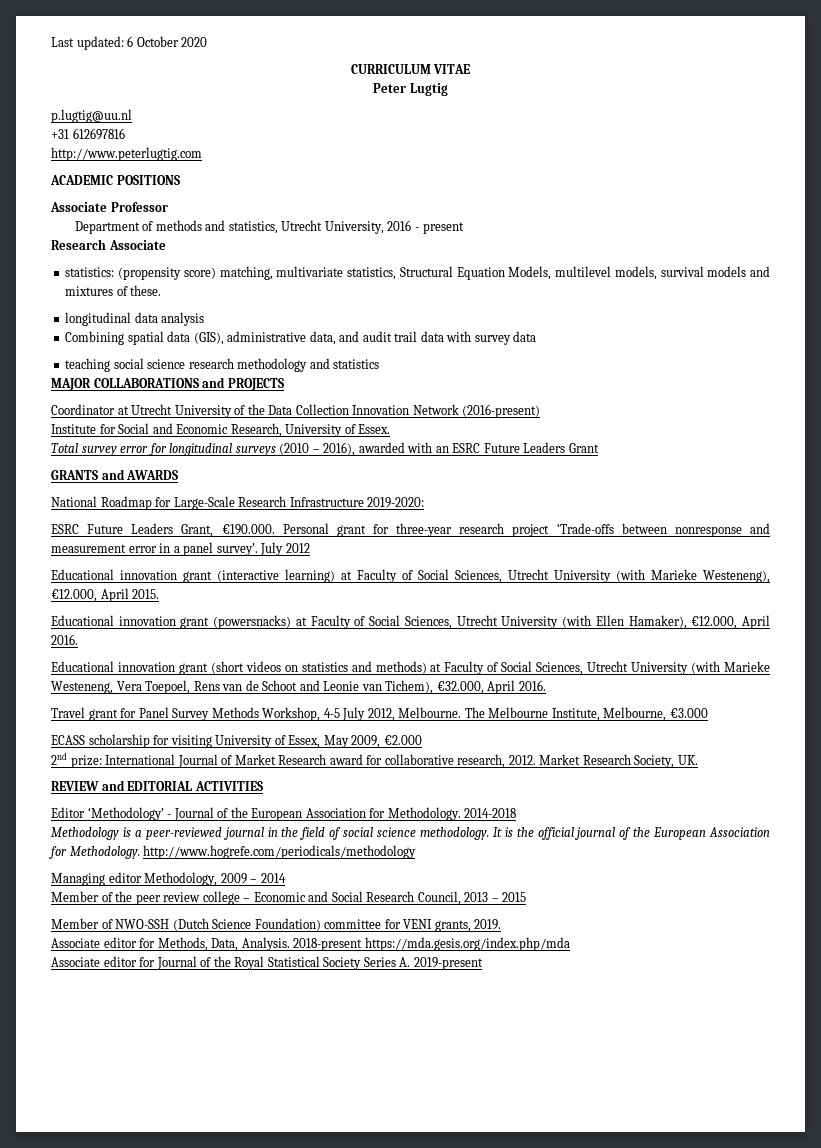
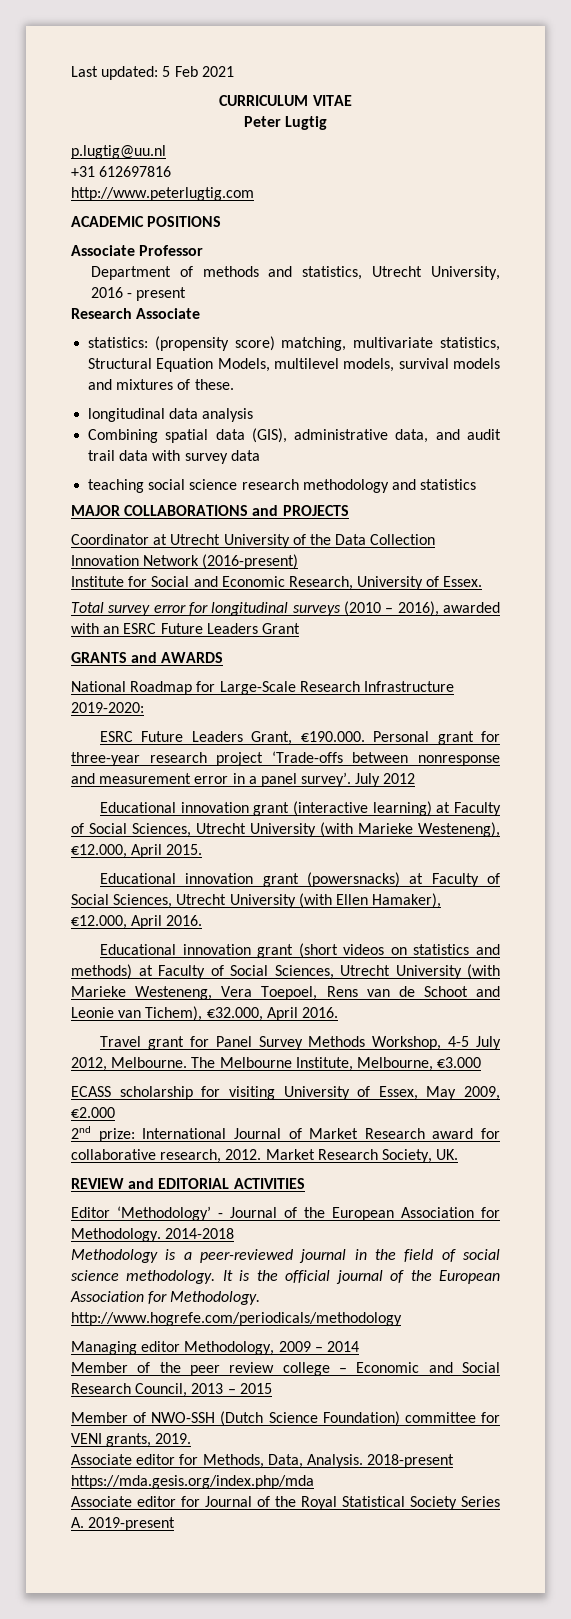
- Last updated: 6 October 2020
+ Last updated: 5 Feb 2021

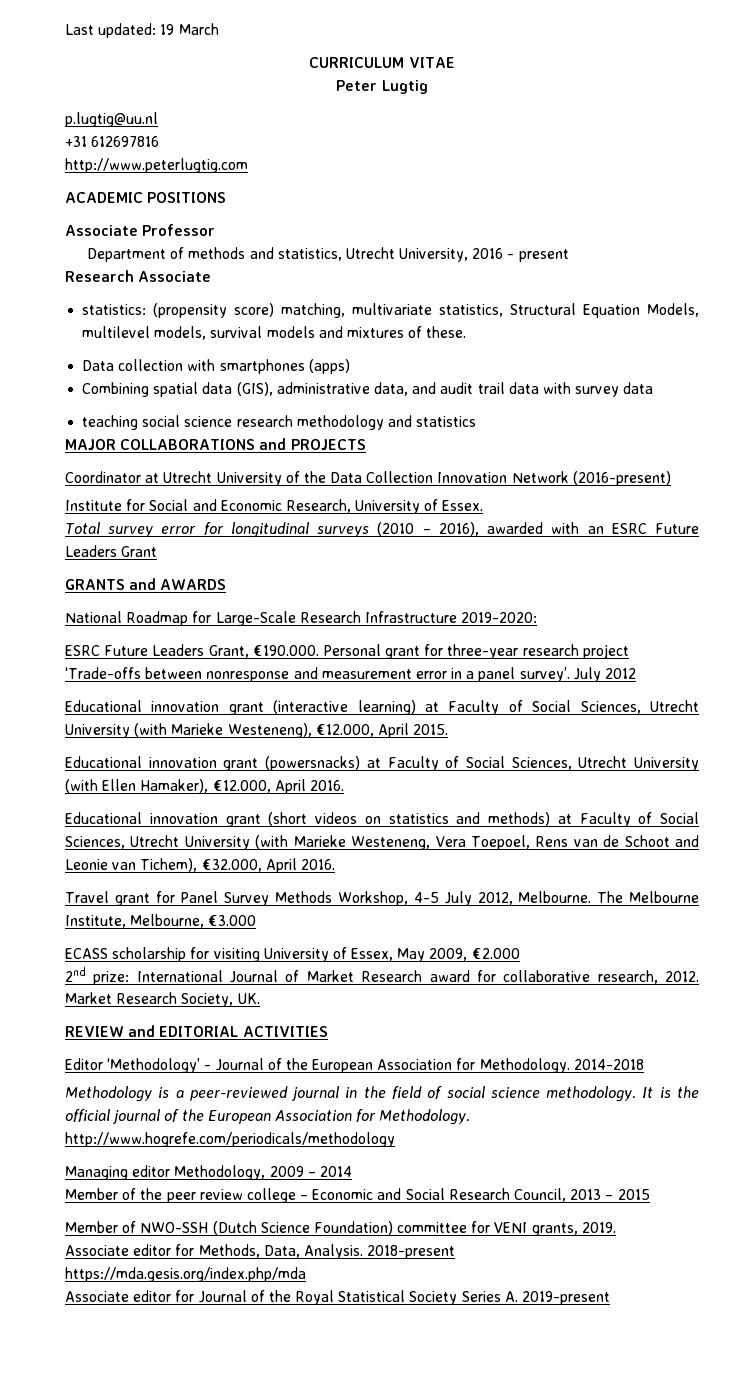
- Last updated: 5 Feb 2021
+ Last updated: 19 March
- longitudinal data analysis
+ Data collection with smartphones (apps)

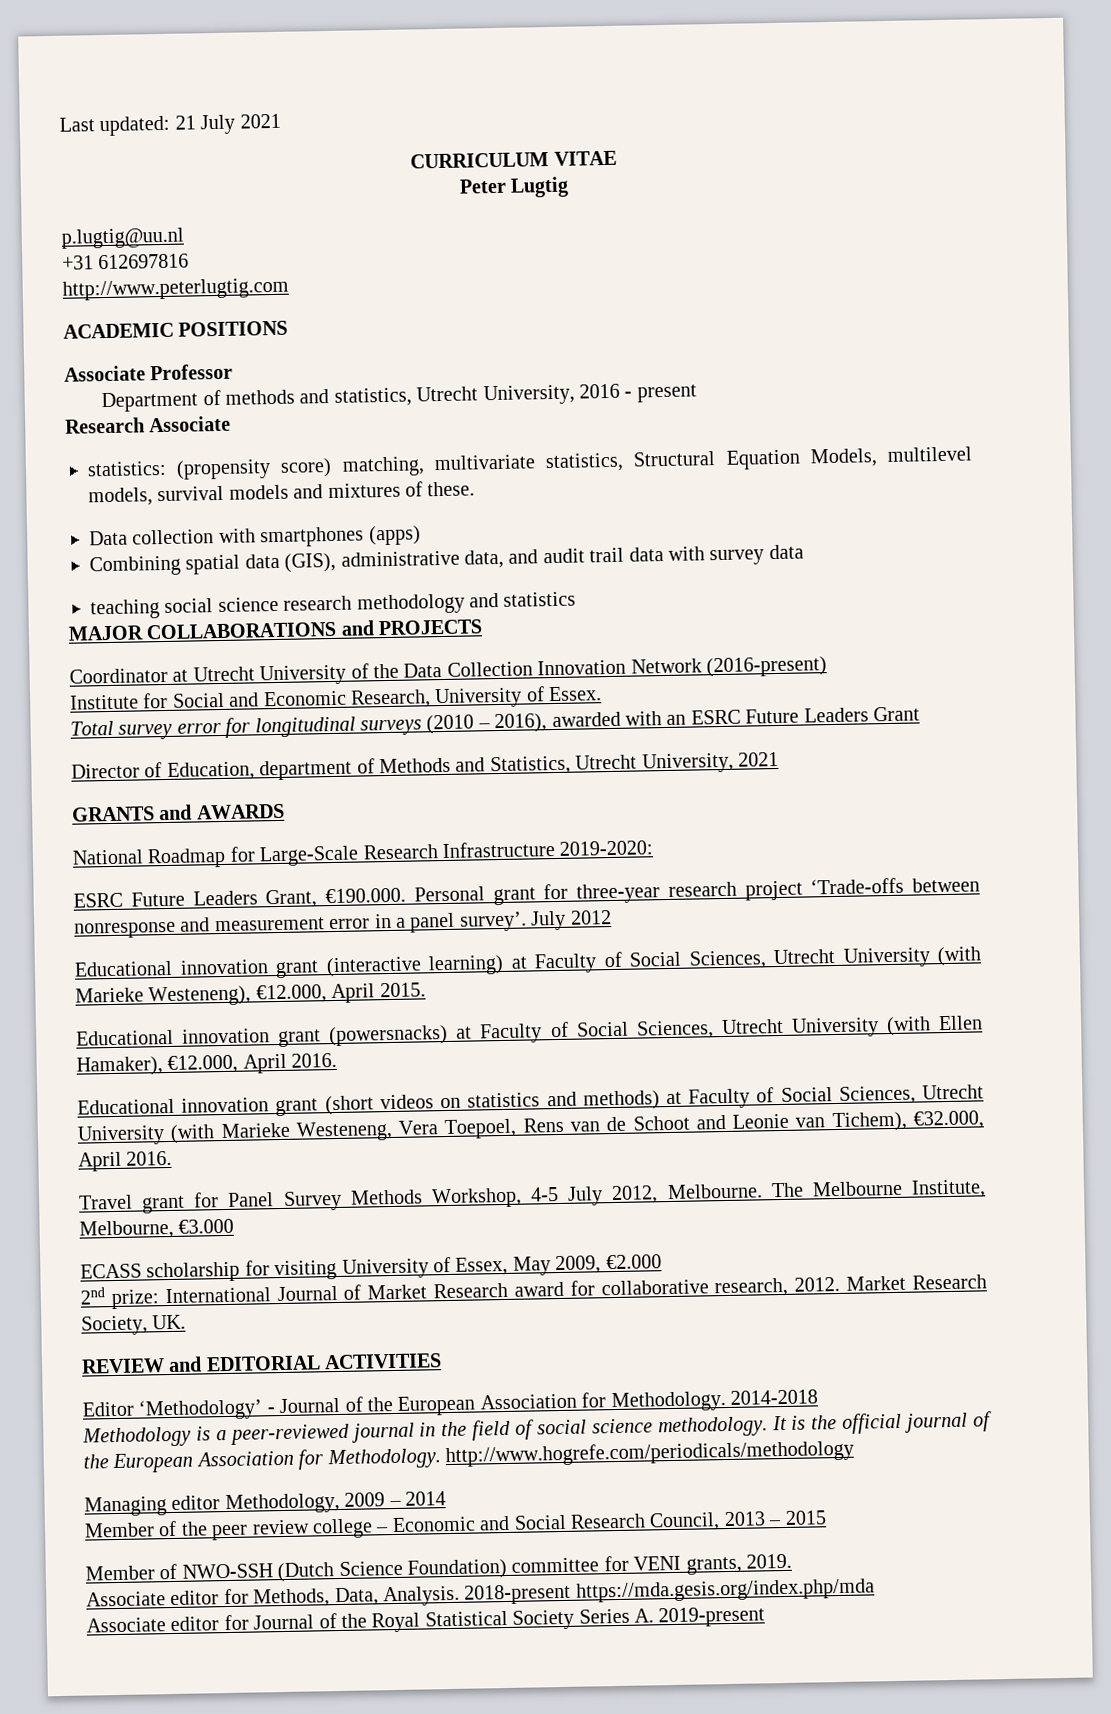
- Last updated: 19 March
+ Last updated: 21 July 2021
+ Director of Education, department of Methods and Statistics, Utrecht University, 2021

